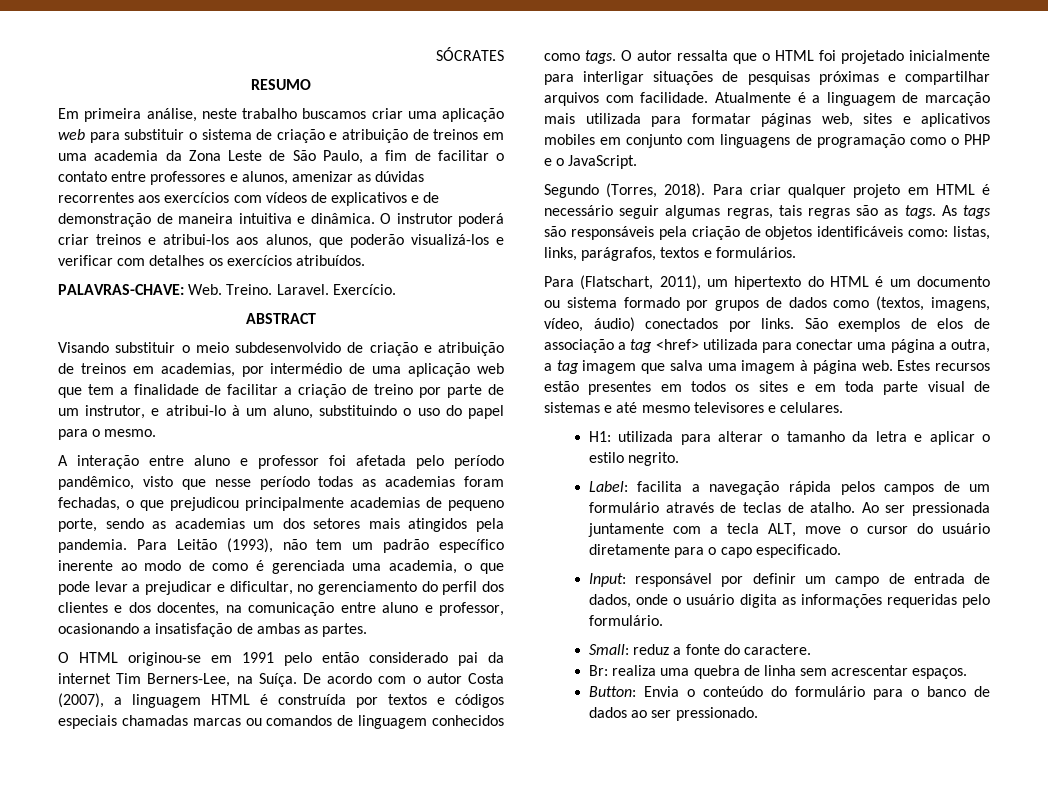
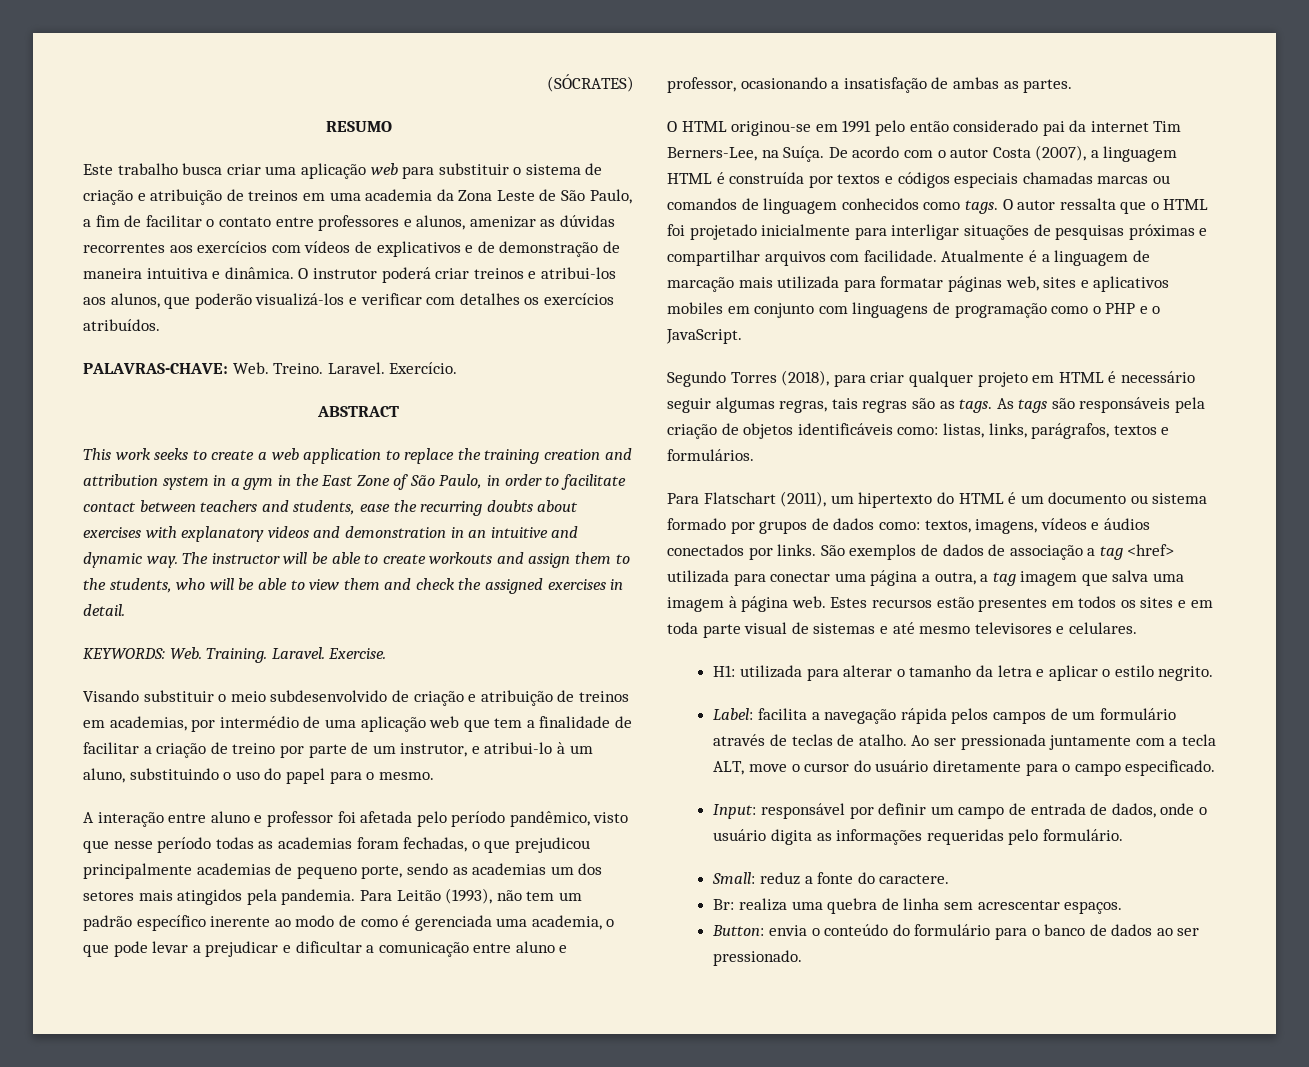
- SÓCRATES
+ (SÓCRATES)
- Em primeira análise, neste trabalho buscamos criar uma aplicação web para substituir o sistema de criação e atribuição de treinos em uma academia da Zona Leste de São Paulo, a fim de facilitar o contato entre professores e alunos, amenizar as dúvidas recorrentes aos exercícios com vídeos de explicativos e de demonstração de maneira intuitiva e dinâmica.
+ Este trabalho busca criar uma aplicação web para substituir o sistema de criação e atribuição de treinos em uma academia da Zona Leste de São Paulo, a fim de facilitar o contato entre professores e alunos, amenizar as dúvidas recorrentes aos exercícios com vídeos de explicativos e de demonstração de maneira intuitiva e dinâmica.
+ This work seeks to create a web application to replace the training creation and attribution system in a gym in the East Zone of São Paulo, in order to facilitate contact between teachers and students, ease the recurring doubts about exercises with explanatory videos and demonstration in an intuitive and dynamic way. The instructor will be able to create workouts and assign them to the students, who will be able to view them and check the assigned exercises in detail.
+ KEYWORDS: Web. Training. Laravel. Exercise.
- Para Leitão (1993), não tem um padrão específico inerente ao modo de como é gerenciada uma academia, o que pode levar a prejudicar e dificultar, no gerenciamento do perfil dos clientes e dos docentes, na comunicação entre aluno e professor, ocasionando a insatisfação de ambas as partes.
+ Para Leitão (1993), não tem um padrão específico inerente ao modo de como é gerenciada uma academia, o que pode levar a prejudicar e dificultar a comunicação entre aluno e professor, ocasionando a insatisfação de ambas as partes.
- Segundo (Torres, 2018). Para criar qualquer projeto em HTML é necessário seguir algumas regras, tais regras são as tags.
+ Segundo Torres (2018), para criar qualquer projeto em HTML é necessário seguir algumas regras, tais regras são as tags.
- Para (Flatschart, 2011), um hipertexto do HTML é um documento ou sistema formado por grupos de dados como (textos, imagens, vídeo, áudio) conectados por links.
+ Para Flatschart (2011), um hipertexto do HTML é um documento ou sistema formado por grupos de dados como: textos, imagens, vídeos e áudios conectados por links.
- São exemplos de elos de associação a tag <href> utilizada para conectar uma página a outra, a tag imagem que salva uma imagem à página web.
+ São exemplos de dados de associação a tag <href> utilizada para conectar uma página a outra, a tag imagem que salva uma imagem à página web.
- Ao ser pressionada juntamente com a tecla ALT, move o cursor do usuário diretamente para o capo especificado.
+ Ao ser pressionada juntamente com a tecla ALT, move o cursor do usuário diretamente para o campo especificado.
- Button: Envia o conteúdo do formulário para o banco de dados ao ser pressionado.
+ Button: envia o conteúdo do formulário para o banco de dados ao ser pressionado.

